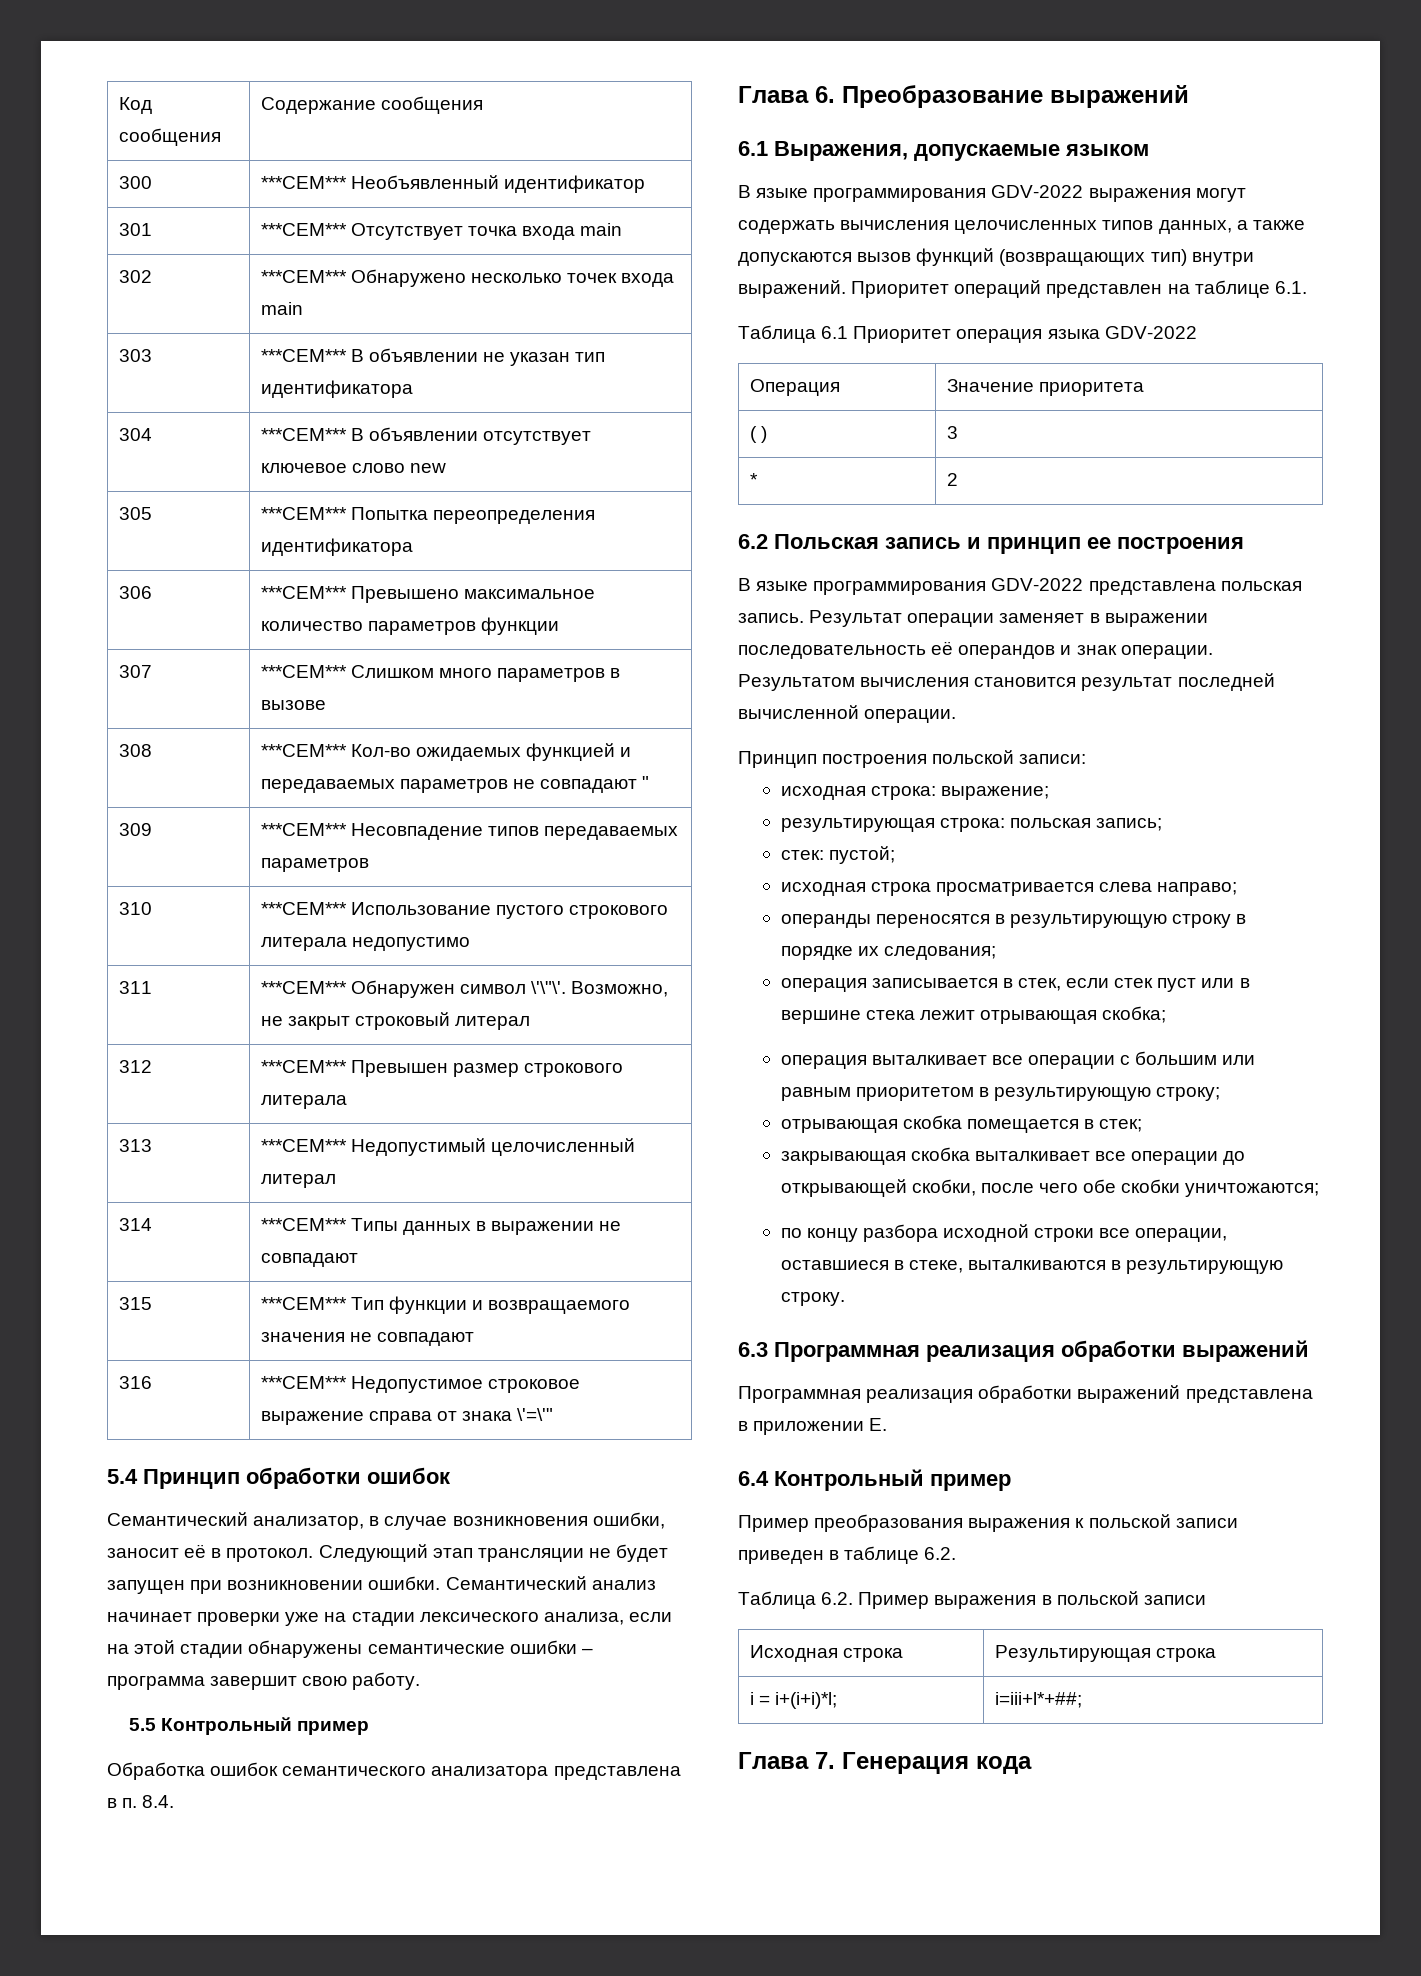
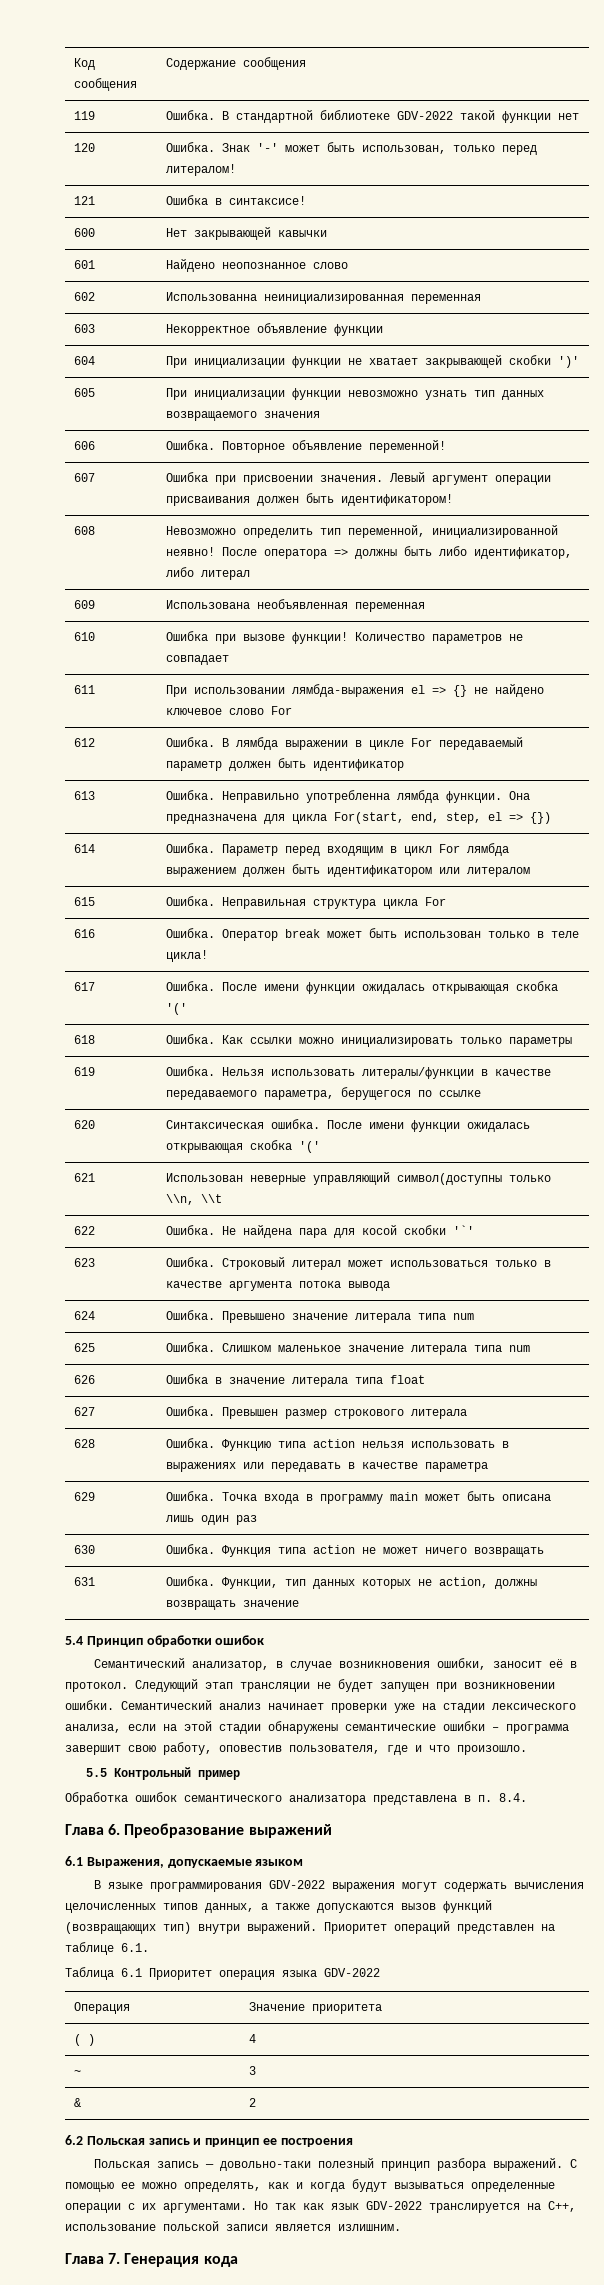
- 300 | ***СЕМ*** Необъявленный идентификатор
- 301 | ***СЕМ*** Отсутствует точка входа main
- 302 | ***СЕМ*** Обнаружено несколько точек входа main
- 303 | ***СЕМ*** В объявлении не указан тип идентификатора
- 304 | ***СЕМ*** В объявлении отсутствует ключевое слово new
- 305 | ***СЕМ*** Попытка переопределения идентификатора
- 306 | ***СЕМ*** Превышено максимальное количество параметров функции
- 307 | ***СЕМ*** Слишком много параметров в вызове
- 308 | ***СЕМ*** Кол-во ожидаемых функцией и передаваемых параметров не совпадают "
- 309 | ***СЕМ*** Несовпадение типов передаваемых параметров
- 310 | ***СЕМ*** Использование пустого строкового литерала недопустимо
- 311 | ***СЕМ*** Обнаружен символ \'\"\'. Возможно, не закрыт строковый литерал
- 312 | ***СЕМ*** Превышен размер строкового литерала
- 313 | ***СЕМ*** Недопустимый целочисленный литерал
- 314 | ***СЕМ*** Типы данных в выражении не совпадают
- 315 | ***СЕМ*** Тип функции и возвращаемого значения не совпадают
- 316 | ***СЕМ*** Недопустимое строковое выражение справа от знака \'=\'"
+ 119 | Ошибка. В стандартной библиотеке GDV-2022 такой функции нет
+ 120 | Ошибка. Знак '-' может быть использован, только перед литералом!
+ 121 | Ошибка в синтаксисе!
+ 600 | Нет закрывающей кавычки
+ 601 | Найдено неопознанное слово
+ 602 | Использованна неинициализированная переменная
+ 603 | Некорректное объявление функции
+ 604 | При инициализации функции не хватает закрывающей скобки ')'
+ 605 | При инициализации функции невозможно узнать тип данных возвращаемого значения
+ 606 | Ошибка. Повторное объявление переменной!
+ 607 | Ошибка при присвоении значения. Левый аргумент операции присваивания должен быть идентификатором!
+ 608 | Невозможно определить тип переменной, инициализированной неявно! После оператора => должны быть либо идентификатор, либо литерал
+ 609 | Использована необъявленная переменная
+ 610 | Ошибка при вызове функции! Количество параметров не совпадает
+ 611 | При использовании лямбда-выражения el => {} не найдено ключевое слово For
+ 612 | Ошибка. В лямбда выражении в цикле For передаваемый параметр должен быть идентификатор
+ 613 | Ошибка. Неправильно употребленна лямбда функции. Она предназначена для цикла For(start, end, step, el => {})
+ 614 | Ошибка. Параметр перед входящим в цикл For лямбда выражением должен быть идентификатором или литералом
+ 615 | Ошибка. Неправильная структура цикла For
+ 616 | Ошибка. Оператор break может быть использован только в теле цикла!
+ 617 | Ошибка. После имени функции ожидалась открывающая скобка '('
+ 618 | Ошибка. Как ссылки можно инициализировать только параметры
+ 619 | Ошибка. Нельзя использовать литералы/функции в качестве передаваемого параметра, берущегося по ссылке
+ 620 | Синтаксическая ошибка. После имени функции ожидалась открывающая скобка '('
+ 621 | Использован неверные управляющий символ(доступны только \\n, \\t
+ 622 | Ошибка. Не найдена пара для косой скобки '`'
+ 623 | Ошибка. Строковый литерал может использоваться только в качестве аргумента потока вывода
+ 624 | Ошибка. Превышено значение литерала типа num
+ 625 | Ошибка. Слишком маленькое значение литерала типа num
+ 626 | Ошибка в значение литерала типа float
+ 627 | Ошибка. Превышен размер строкового литерала
+ 628 | Ошибка. Функцию типа action нельзя использовать в выражениях или передавать в качестве параметра
+ 629 | Ошибка. Точка входа в программу main может быть описана лишь один раз
+ 630 | Ошибка. Функция типа action не может ничего возвращать
+ 631 | Ошибка. Функции, тип данных которых не action, должны возвращать значение
- Семантический анализ начинает проверки уже на стадии лексического анализа, если на этой стадии обнаружены семантические ошибки – программа завершит свою работу.
+ Семантический анализ начинает проверки уже на стадии лексического анализа, если на этой стадии обнаружены семантические ошибки – программа завершит свою работу, оповестив пользователя, где и что произошло.
- ( ) | 3
+ ( ) | 4
+ ~ | 3
- * | 2
+ & | 2
- В языке программирования GDV-2022 представлена польская запись. Результат операции заменяет в выражении последовательность её операндов и знак операции. Результатом вычисления становится результат последней вычисленной операции.
- Принцип построения польской записи:
- исходная строка: выражение;
- результирующая строка: польская запись;
- стек: пустой;
- исходная строка просматривается слева направо;
- операнды переносятся в результирующую строку в порядке их следования;
- операция записывается в стек, если стек пуст или в вершине стека лежит отрывающая скобка;
- операция выталкивает все операции с большим или равным приоритетом в результирующую строку;
- отрывающая скобка помещается в стек;
- закрывающая скобка выталкивает все операции до открывающей скобки, после чего обе скобки уничтожаются;
- по концу разбора исходной строки все операции, оставшиеся в стеке, выталкиваются в результирующую строку.
- 6.3 Программная реализация обработки выражений
- Программная реализация обработки выражений представлена в приложении Е.
- 6.4 Контрольный пример
- Пример преобразования выражения к польской записи приведен в таблице 6.2.
- Таблица 6.2. Пример выражения в польской записи
- Исходная строка | Результирующая строка
- i = i+(i+i)*l; | i=iii+l*+##;
+ Польская запись — довольно-таки полезный принцип разбора выражений. С помощью ее можно определять, как и когда будут вызываться определенные операции с их аргументами. Но так как язык GDV-2022 транслируется на С++, использование польской записи является излишним.

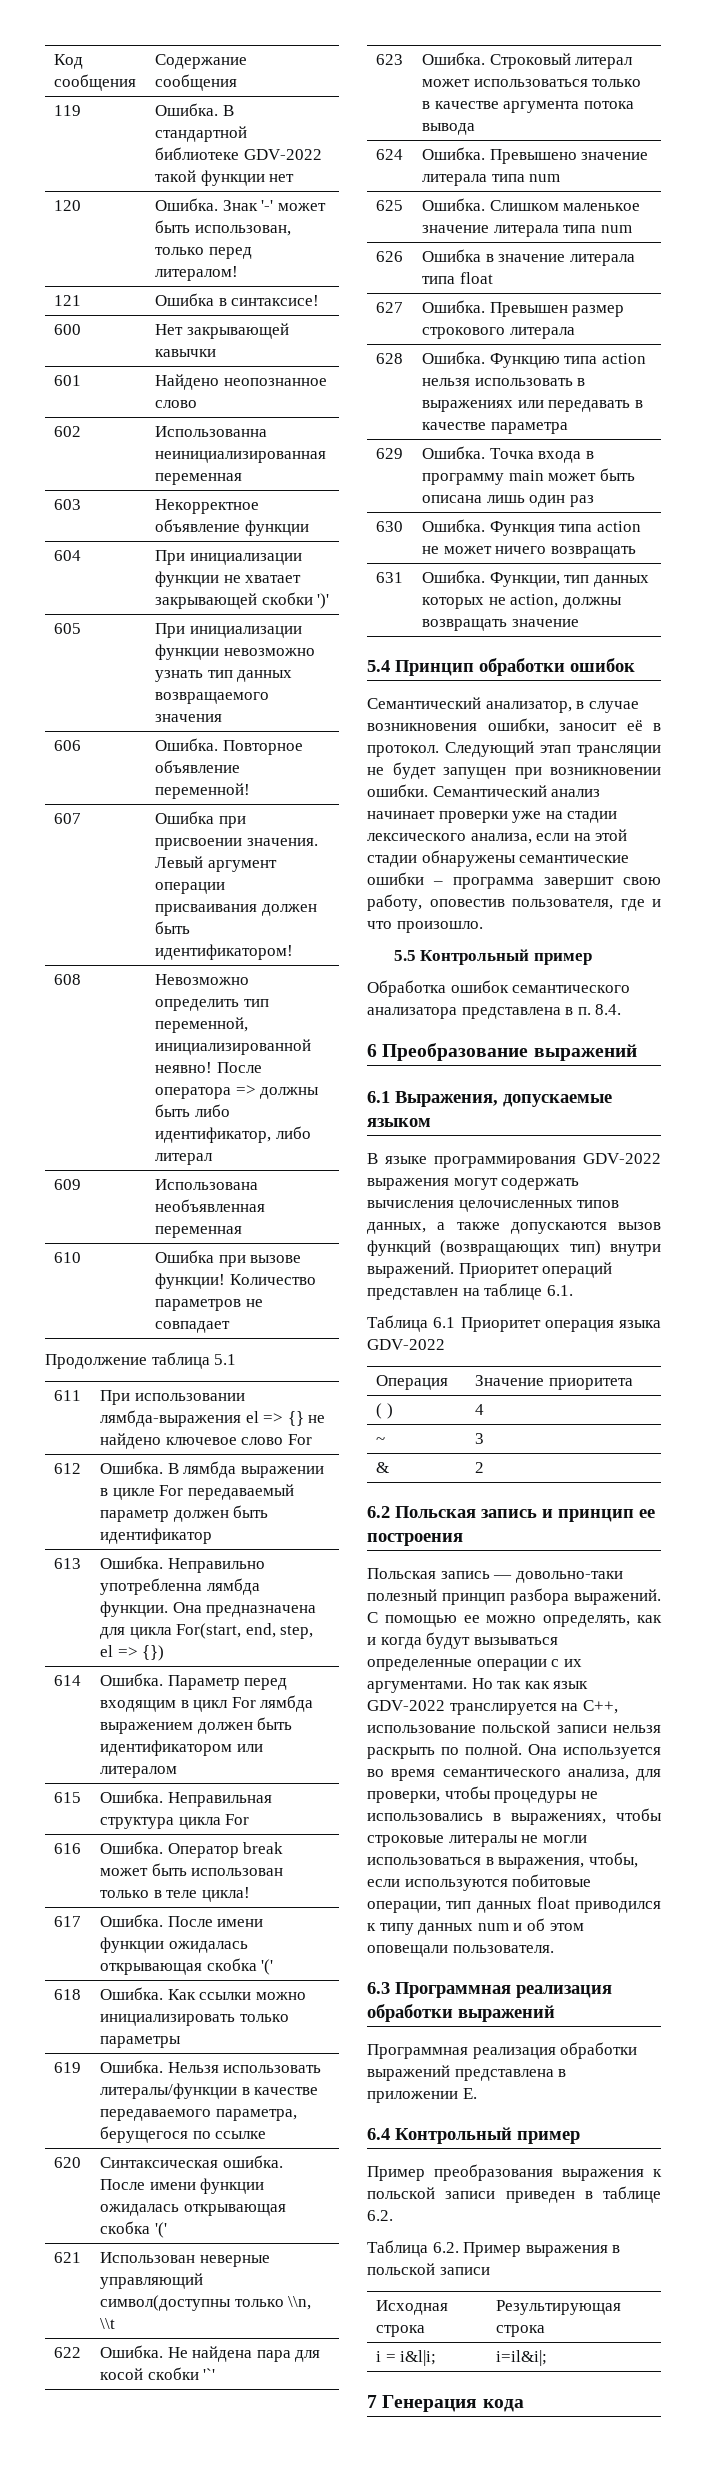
+ Продолжение таблица 5.1
- Глава 6. Преобразование выражений
+ 6 Преобразование выражений
- Но так как язык GDV-2022 транслируется на С++, использование польской записи является излишним.
- Глава 7. Генерация кода
+ Но так как язык GDV-2022 транслируется на С++, использование польской записи нельзя раскрыть по полной. Она используется во время семантического анализа, для проверки, чтобы процедуры не использовались в выражениях, чтобы строковые литералы не могли использоваться в выражения, чтобы, если используются побитовые операции, тип данных float приводился к типу данных num и об этом оповещали пользователя.
+ 6.3 Программная реализация обработки выражений
+ Программная реализация обработки выражений представлена в приложении Е.
+ 6.4 Контрольный пример
+ Пример преобразования выражения к польской записи приведен в таблице 6.2.
+ Таблица 6.2. Пример выражения в польской записи
+ Исходная строка | Результирующая строка
+ i = i&l|i; | i=il&i|;
+ 7 Генерация кода

